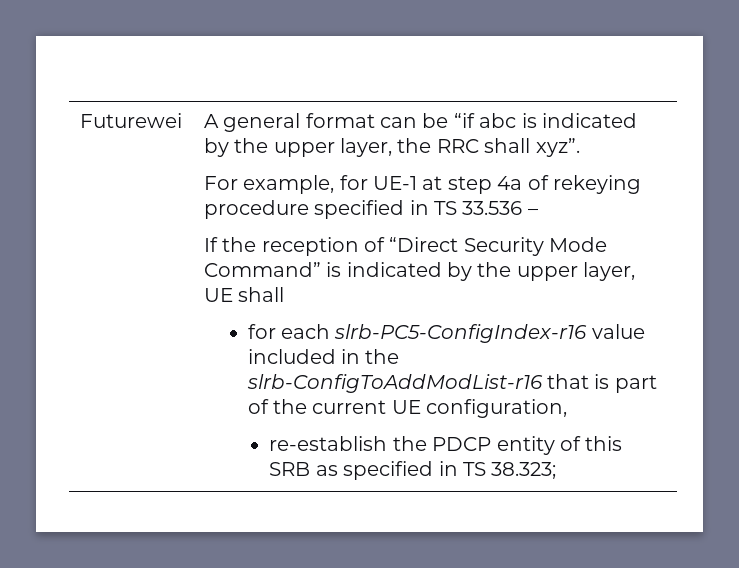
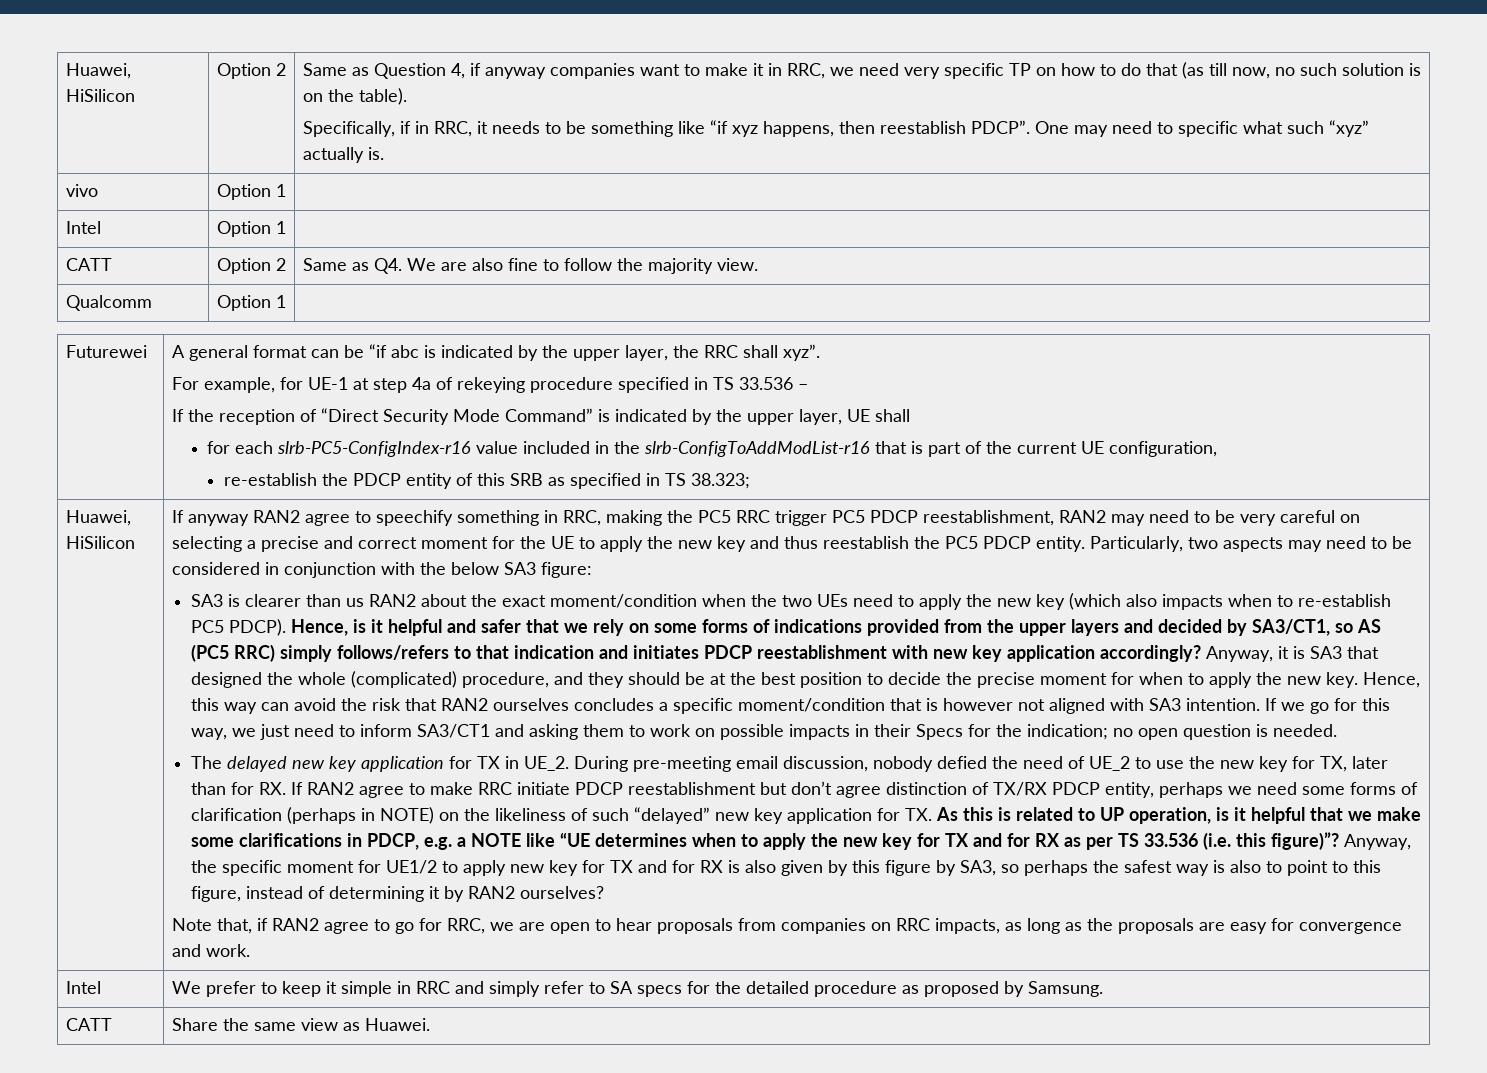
+ Huawei, HiSilicon | Option 2 | Same as Question 4, if anyway companies want to make it in RRC, we need very specific TP on how to do that (as till now, no such solution is on the table).
+ Specifically, if in RRC, it needs to be something like “if xyz happens, then reestablish PDCP”. One may need to specific what such “xyz” actually is.
+ vivo | Option 1 |
+ Intel | Option 1 |
+ CATT | Option 2 | Same as Q4. We are also fine to follow the majority view.
+ Qualcomm | Option 1 |
+ Huawei, HiSilicon | If anyway RAN2 agree to speechify something in RRC, making the PC5 RRC trigger PC5 PDCP reestablishment, RAN2 may need to be very careful on selecting a precise and correct moment for the UE to apply the new key and thus reestablish the PC5 PDCP entity. Particularly, two aspects may need to be considered in conjunction with the below SA3 figure:
+ SA3 is clearer than us RAN2 about the exact moment/condition when the two UEs need to apply the new key (which also impacts when to re-establish PC5 PDCP). Hence, is it helpful and safer that we rely on some forms of indications provided from the upper layers and decided by SA3/CT1, so AS (PC5 RRC) simply follows/refers to that indication and initiates PDCP reestablishment with new key application accordingly? Anyway, it is SA3 that designed the whole (complicated) procedure, and they should be at the best position to decide the precise moment for when to apply the new key. Hence, this way can avoid the risk that RAN2 ourselves concludes a specific moment/condition that is however not aligned with SA3 intention. If we go for this way, we just need to inform SA3/CT1 and asking them to work on possible impacts in their Specs for the indication; no open question is needed.
+ The delayed new key application for TX in UE_2. During pre-meeting email discussion, nobody defied the need of UE_2 to use the new key for TX, later than for RX. If RAN2 agree to make RRC initiate PDCP reestablishment but don’t agree distinction of TX/RX PDCP entity, perhaps we need some forms of clarification (perhaps in NOTE) on the likeliness of such “delayed” new key application for TX. As this is related to UP operation, is it helpful that we make some clarifications in PDCP, e.g. a NOTE like “UE determines when to apply the new key for TX and for RX as per TS 33.536 (i.e. this figure)”? Anyway, the specific moment for UE1/2 to apply new key for TX and for RX is also given by this figure by SA3, so perhaps the safest way is also to point to this figure, instead of determining it by RAN2 ourselves?
+ Note that, if RAN2 agree to go for RRC, we are open to hear proposals from companies on RRC impacts, as long as the proposals are easy for convergence and work.
+ Intel | We prefer to keep it simple in RRC and simply refer to SA specs for the detailed procedure as proposed by Samsung.
+ CATT | Share the same view as Huawei.

